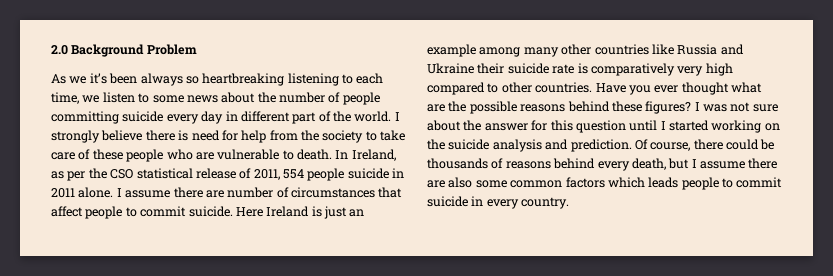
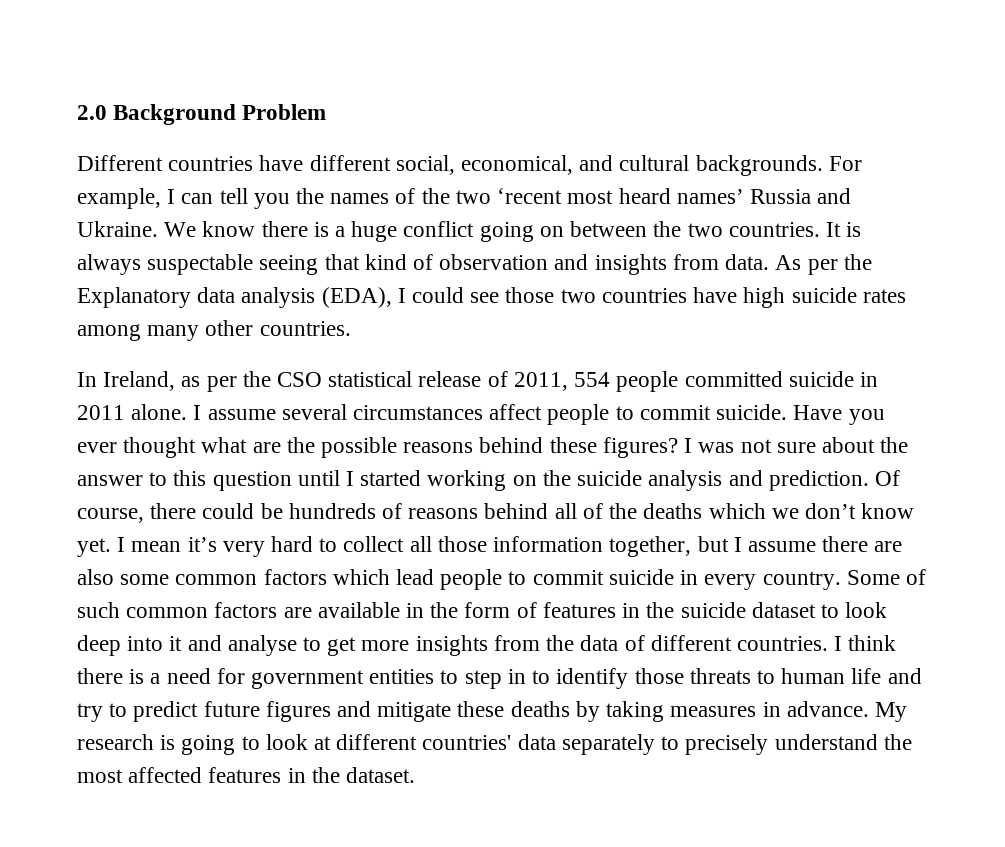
- As we it’s been always so heartbreaking listening to each time, we listen to some news about the number of people committing suicide every day in different part of the world. I strongly believe there is need for help from the society to take care of these people who are vulnerable to death. In Ireland, as per the CSO statistical release of 2011, 554 people suicide in 2011 alone.
+ Different countries have different social, economical, and cultural backgrounds. For example, I can tell you the names of the two ‘recent most heard names’ Russia and Ukraine. We know there is a huge conflict going on between the two countries. It is always suspectable seeing that kind of observation and insights from data. As per the Explanatory data analysis (EDA), I could see those two countries have high suicide rates among many other countries.
+ In Ireland, as per the CSO statistical release of 2011, 554 people committed suicide in 2011 alone.
- I assume there are number of circumstances that affect people to commit suicide.
+ I assume several circumstances affect people to commit suicide.
- Here Ireland is just an example among many other countries like Russia and Ukraine their suicide rate is comparatively very high compared to other countries.
- I was not sure about the answer for this question until I started working on the suicide analysis and prediction.
+ I was not sure about the answer to this question until I started working on the suicide analysis and prediction.
- Of course, there could be thousands of reasons behind every death, but I assume there are also some common factors which leads people to commit suicide in every country.
+ Of course, there could be hundreds of reasons behind all of the deaths which we don’t know yet. I mean it’s very hard to collect all those information together, but I assume there are also some common factors which lead people to commit suicide in every country.
+ Some of such common factors are available in the form of features in the suicide dataset to look deep into it and analyse to get more insights from the data of different countries. I think there is a need for government entities to step in to identify those threats to human life and try to predict future figures and mitigate these deaths by taking measures in advance. My research is going to look at different countries' data separately to precisely understand the most affected features in the dataset.

